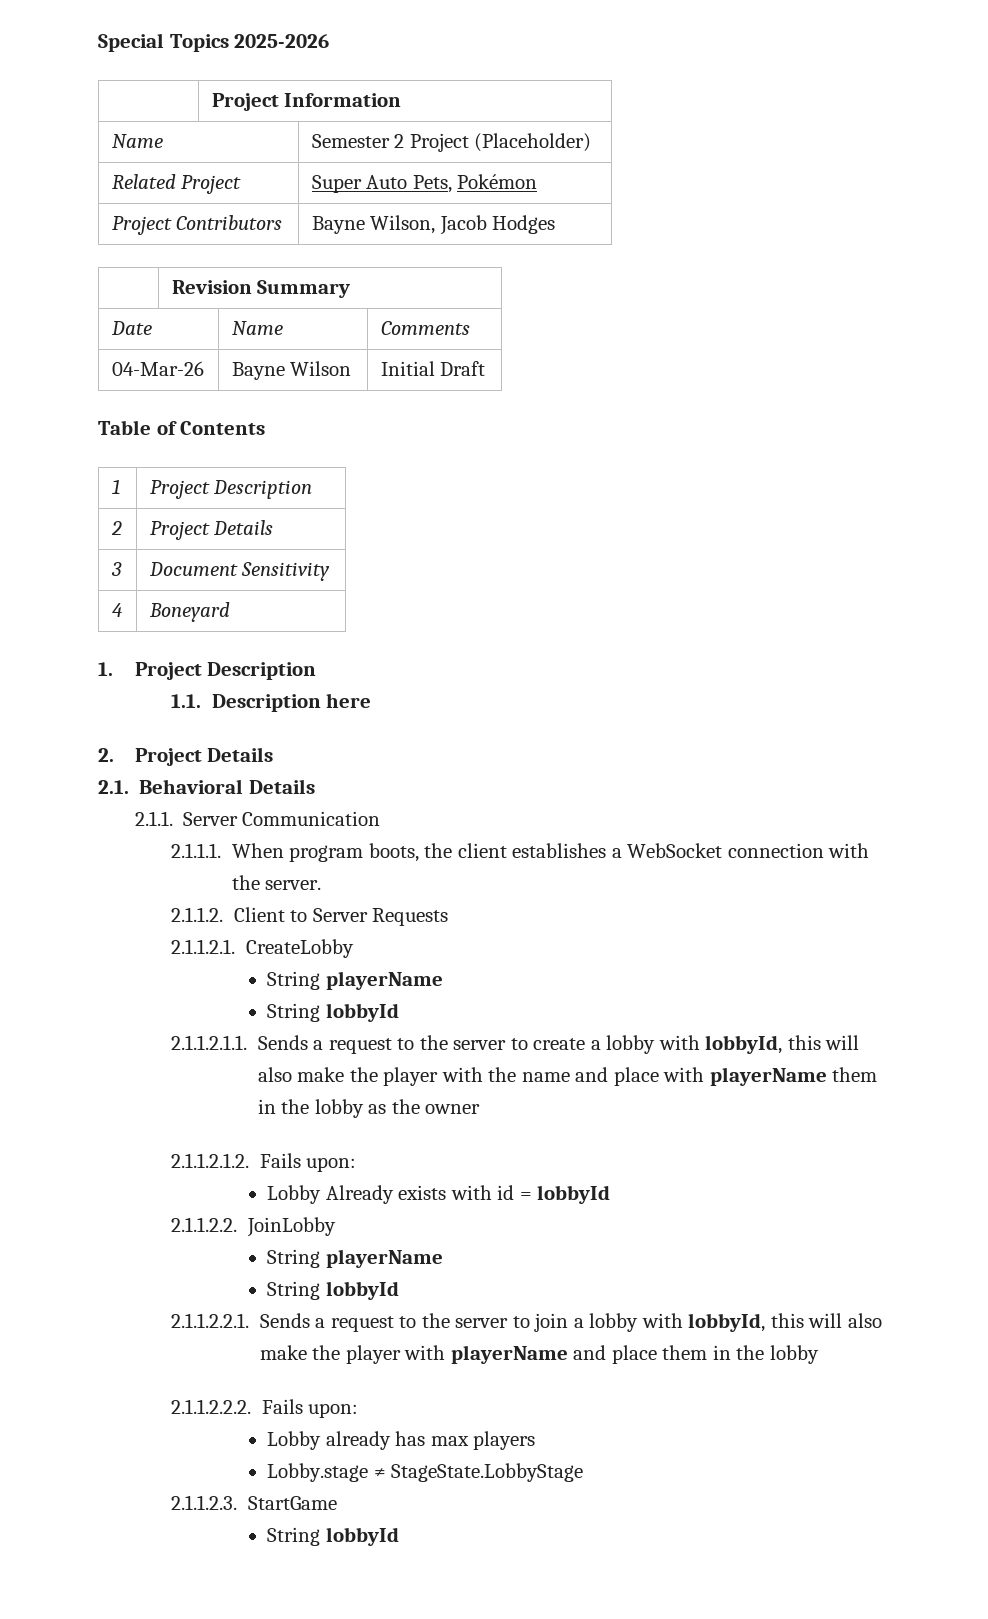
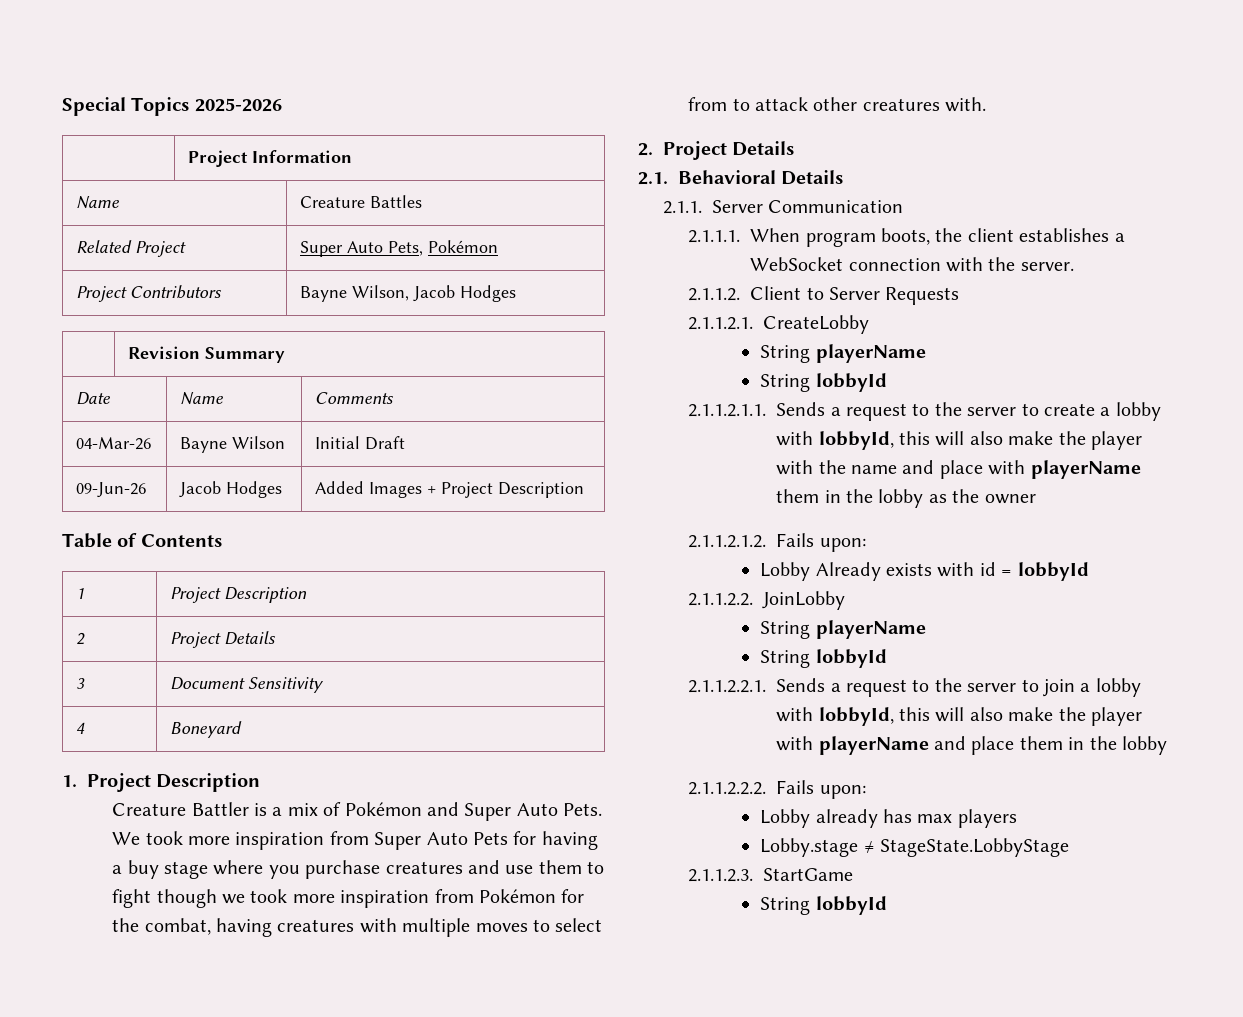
- Name | Semester 2 Project (Placeholder)
+ Name | Creature Battles
+ 09-Jun-26 | Jacob Hodges | Added Images + Project Description
- 1.1. Description here
+ Creature Battler is a mix of Pokémon and Super Auto Pets. We took more inspiration from Super Auto Pets for having a buy stage where you purchase creatures and use them to fight though we took more inspiration from Pokémon for the combat, having creatures with multiple moves to select from to attack other creatures with.

